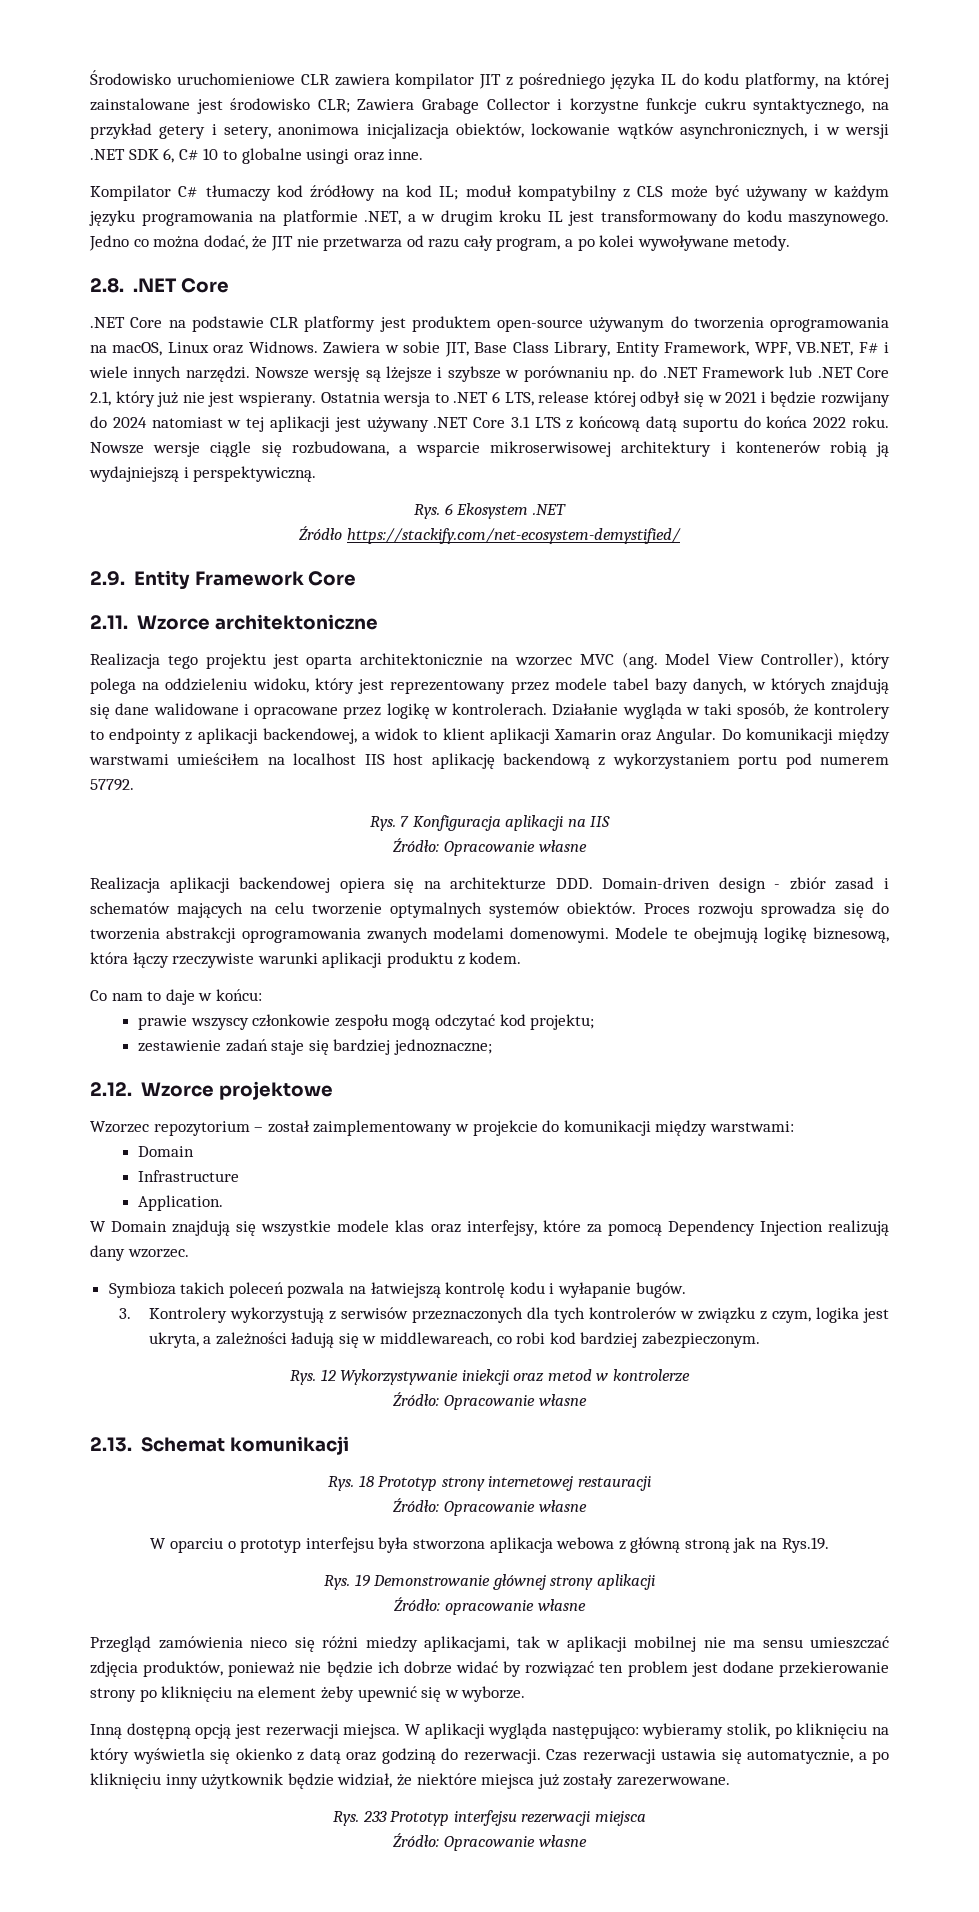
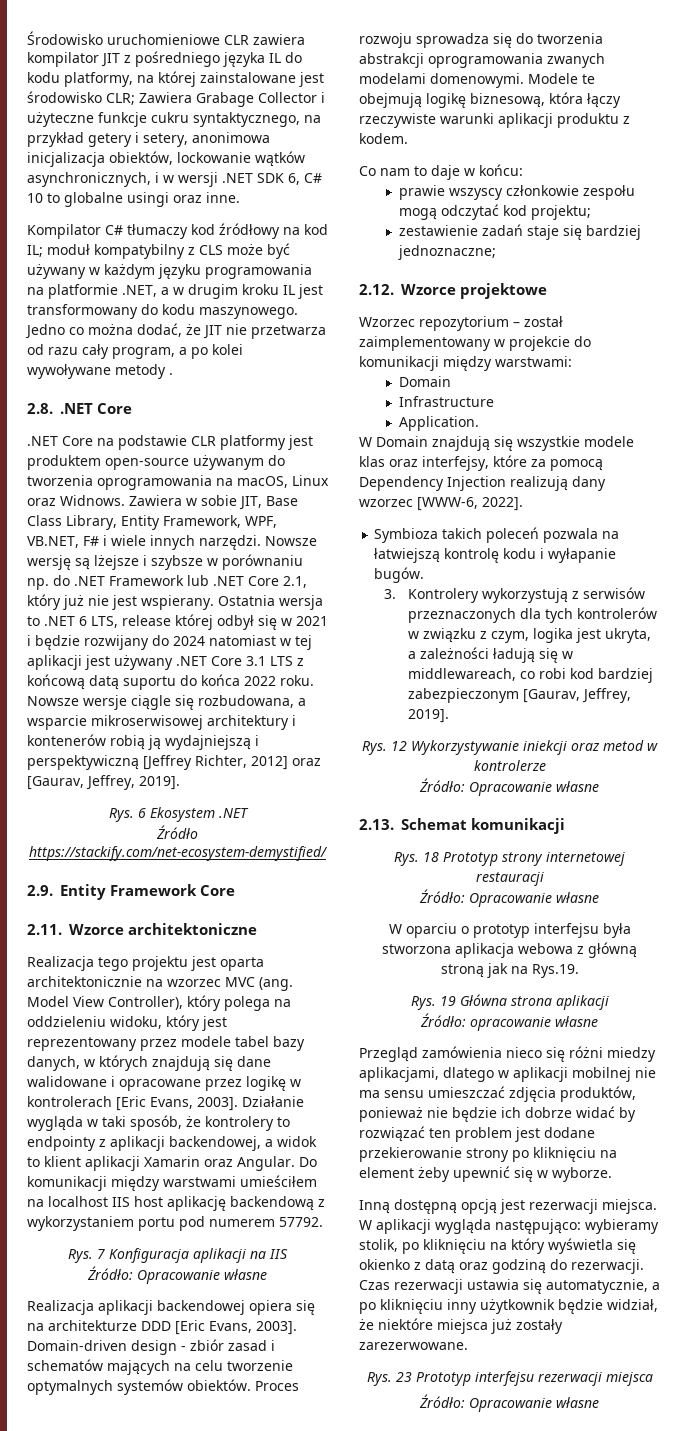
- Środowisko uruchomieniowe CLR zawiera kompilator JIT z pośredniego języka IL do kodu platformy, na której zainstalowane jest środowisko CLR; Zawiera Grabage Collector i korzystne funkcje cukru syntaktycznego, na przykład getery i setery, anonimowa inicjalizacja obiektów, lockowanie wątków asynchronicznych, i w wersji .NET SDK 6, C# 10 to globalne usingi oraz inne.
+ Środowisko uruchomieniowe CLR zawiera kompilator JIT z pośredniego języka IL do kodu platformy, na której zainstalowane jest środowisko CLR; Zawiera Grabage Collector i użyteczne funkcje cukru syntaktycznego, na przykład getery i setery, anonimowa inicjalizacja obiektów, lockowanie wątków asynchronicznych, i w wersji .NET SDK 6, C# 10 to globalne usingi oraz inne.
- Jedno co można dodać, że JIT nie przetwarza od razu cały program, a po kolei wywoływane metody.
+ Jedno co można dodać, że JIT nie przetwarza od razu cały program, a po kolei wywoływane metody .
- Nowsze wersje ciągle się rozbudowana, a wsparcie mikroserwisowej architektury i kontenerów robią ją wydajniejszą i perspektywiczną.
+ Nowsze wersje ciągle się rozbudowana, a wsparcie mikroserwisowej architektury i kontenerów robią ją wydajniejszą i perspektywiczną [Jeffrey Richter, 2012] oraz [Gaurav, Jeffrey, 2019].
- Model View Controller), który polega na oddzieleniu widoku, który jest reprezentowany przez modele tabel bazy danych, w których znajdują się dane walidowane i opracowane przez logikę w kontrolerach.
+ Model View Controller), który polega na oddzieleniu widoku, który jest reprezentowany przez modele tabel bazy danych, w których znajdują się dane walidowane i opracowane przez logikę w kontrolerach [Eric Evans, 2003].
- Realizacja aplikacji backendowej opiera się na architekturze DDD. Domain-driven design - zbiór zasad i schematów mających na celu tworzenie optymalnych systemów obiektów.
+ Realizacja aplikacji backendowej opiera się na architekturze DDD [Eric Evans, 2003]. Domain-driven design - zbiór zasad i schematów mających na celu tworzenie optymalnych systemów obiektów.
- W Domain znajdują się wszystkie modele klas oraz interfejsy, które za pomocą Dependency Injection realizują dany wzorzec.
+ W Domain znajdują się wszystkie modele klas oraz interfejsy, które za pomocą Dependency Injection realizują dany wzorzec [WWW-6, 2022].
- 3. Kontrolery wykorzystują z serwisów przeznaczonych dla tych kontrolerów w związku z czym, logika jest ukryta, a zależności ładują się w middlewareach, co robi kod bardziej zabezpieczonym.
+ 3. Kontrolery wykorzystują z serwisów przeznaczonych dla tych kontrolerów w związku z czym, logika jest ukryta, a zależności ładują się w middlewareach, co robi kod bardziej zabezpieczonym [Gaurav, Jeffrey, 2019].
- Rys. 19 Demonstrowanie głównej strony aplikacji
+ Rys. 19 Główna strona aplikacji
- Przegląd zamówienia nieco się różni miedzy aplikacjami, tak w aplikacji mobilnej nie ma sensu umieszczać zdjęcia produktów, ponieważ nie będzie ich dobrze widać by rozwiązać ten problem jest dodane przekierowanie strony po kliknięciu na element żeby upewnić się w wyborze.
+ Przegląd zamówienia nieco się różni miedzy aplikacjami, dlatego w aplikacji mobilnej nie ma sensu umieszczać zdjęcia produktów, ponieważ nie będzie ich dobrze widać by rozwiązać ten problem jest dodane przekierowanie strony po kliknięciu na element żeby upewnić się w wyborze.
- Rys. 233 Prototyp interfejsu rezerwacji miejsca
+ Rys. 23 Prototyp interfejsu rezerwacji miejsca

